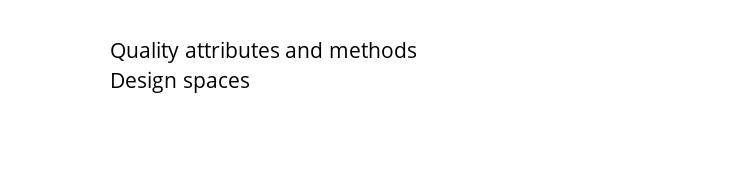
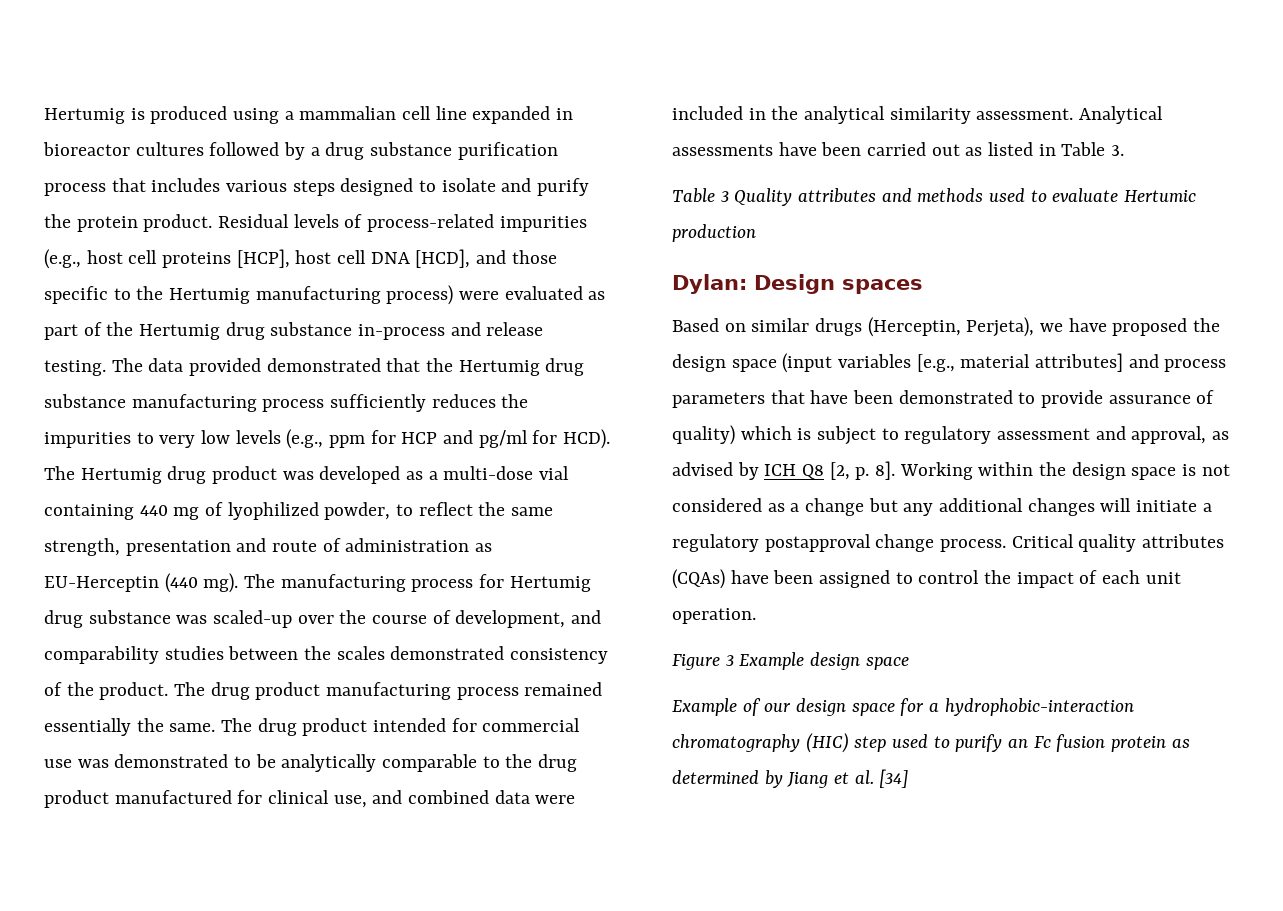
- Quality attributes and methods
- Design spaces
+ Hertumig is produced using a mammalian cell line expanded in bioreactor cultures followed by a drug substance purification process that includes various steps designed to isolate and purify the protein product. Residual levels of process-related impurities (e.g., host cell proteins [HCP], host cell DNA [HCD], and those specific to the Hertumig manufacturing process) were evaluated as part of the Hertumig drug substance in-process and release testing. The data provided demonstrated that the Hertumig drug substance manufacturing process sufficiently reduces the impurities to very low levels (e.g., ppm for HCP and pg/ml for HCD). The Hertumig drug product was developed as a multi-dose vial containing 440 mg of lyophilized powder, to reflect the same strength, presentation and route of administration as EU-Herceptin (440 mg). The manufacturing process for Hertumig drug substance was scaled-up over the course of development, and comparability studies between the scales demonstrated consistency of the product. The drug product manufacturing process remained essentially the same. The drug product intended for commercial use was demonstrated to be analytically comparable to the drug product manufactured for clinical use, and combined data were included in the analytical similarity assessment. Analytical assessments have been carried out as listed in Table 3.
+ Table 3 Quality attributes and methods used to evaluate Hertumic production
+ Dylan: Design spaces
+ Based on similar drugs (Herceptin, Perjeta), we have proposed the design space (input variables [e.g., material attributes] and process parameters that have been demonstrated to provide assurance of quality) which is subject to regulatory assessment and approval, as advised by ICH Q8 [2, p. 8]. Working within the design space is not considered as a change but any additional changes will initiate a regulatory postapproval change process. Critical quality attributes (CQAs) have been assigned to control the impact of each unit operation.
+ Figure 3 Example design space
+ Example of our design space for a hydrophobic-interaction chromatography (HIC) step used to purify an Fc fusion protein as determined by Jiang et al. [34]

